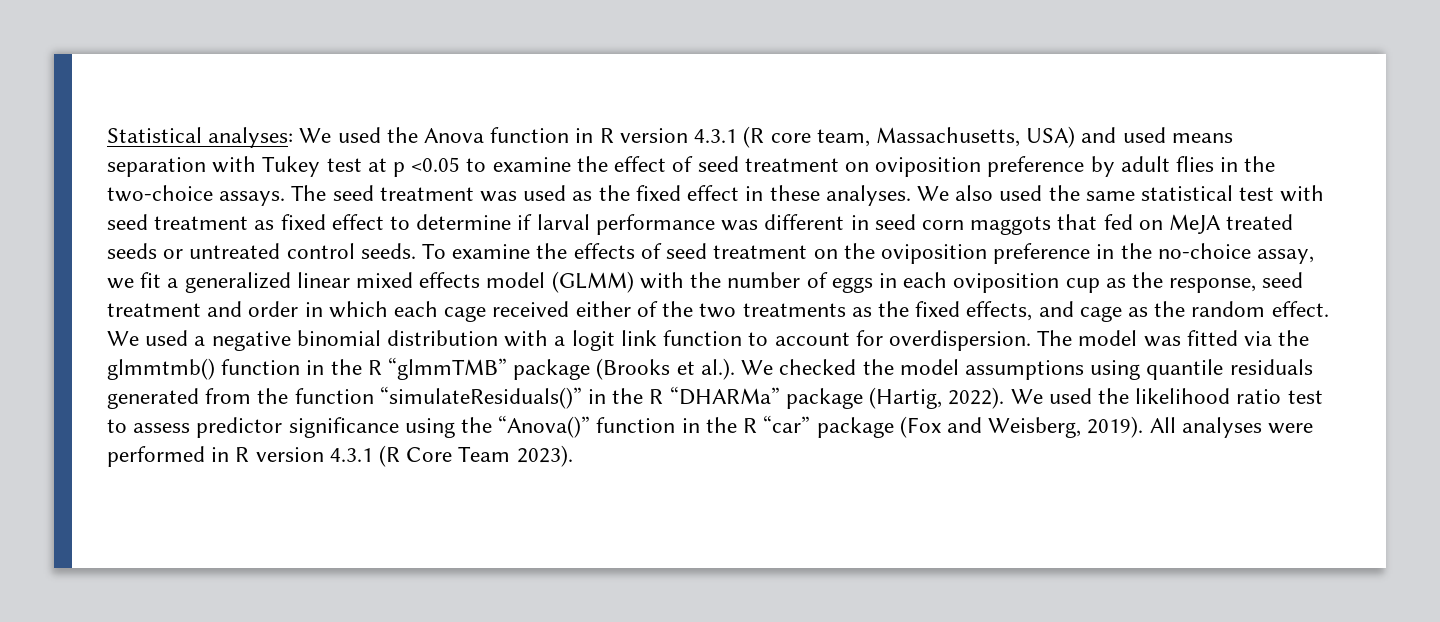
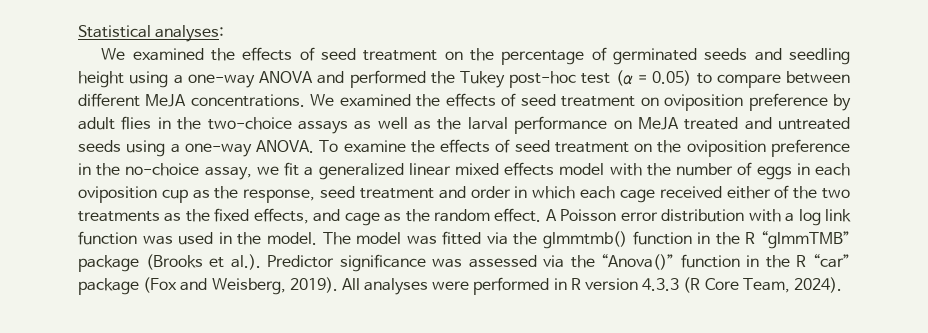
- Statistical analyses: We used the Anova function in R version 4.3.1 (R core team, Massachusetts, USA) and used means separation with Tukey test at p <0.05 to examine the effect of seed treatment on oviposition preference by adult flies in the two-choice assays. The seed treatment was used as the fixed effect in these analyses. We also used the same statistical test with seed treatment as fixed effect to determine if larval performance was different in seed corn maggots that fed on MeJA treated seeds or untreated control seeds.
+ Statistical analyses:
+ We examined the effects of seed treatment on the percentage of germinated seeds and seedling height using a one-way ANOVA and performed the Tukey post-hoc test (α = 0.05) to compare between different MeJA concentrations. We examined the effects of seed treatment on oviposition preference by adult flies in the two-choice assays as well as the larval performance on MeJA treated and untreated seeds using a one-way ANOVA.
- To examine the effects of seed treatment on the oviposition preference in the no-choice assay, we fit a generalized linear mixed effects model (GLMM) with the number of eggs in each oviposition cup as the response, seed treatment and order in which each cage received either of the two treatments as the fixed effects, and cage as the random effect.
+ To examine the effects of seed treatment on the oviposition preference in the no-choice assay, we fit a generalized linear mixed effects model with the number of eggs in each oviposition cup as the response, seed treatment and order in which each cage received either of the two treatments as the fixed effects, and cage as the random effect.
- We used a negative binomial distribution with a logit link function to account for overdispersion.
+ A Poisson error distribution with a log link function was used in the model.
- The model was fitted via the glmmtmb() function in the R “glmmTMB” package (Brooks et al.). We checked the model assumptions using quantile residuals generated from the function “simulateResiduals()” in the R “DHARMa” package (Hartig, 2022). We used the likelihood ratio test to assess predictor significance using the “Anova()” function in the R “car” package (Fox and Weisberg, 2019).
+ The model was fitted via the glmmtmb() function in the R “glmmTMB” package (Brooks et al.). Predictor significance was assessed via the “Anova()” function in the R “car” package (Fox and Weisberg, 2019).
- All analyses were performed in R version 4.3.1 (R Core Team 2023).
+ All analyses were performed in R version 4.3.3 (R Core Team, 2024).

